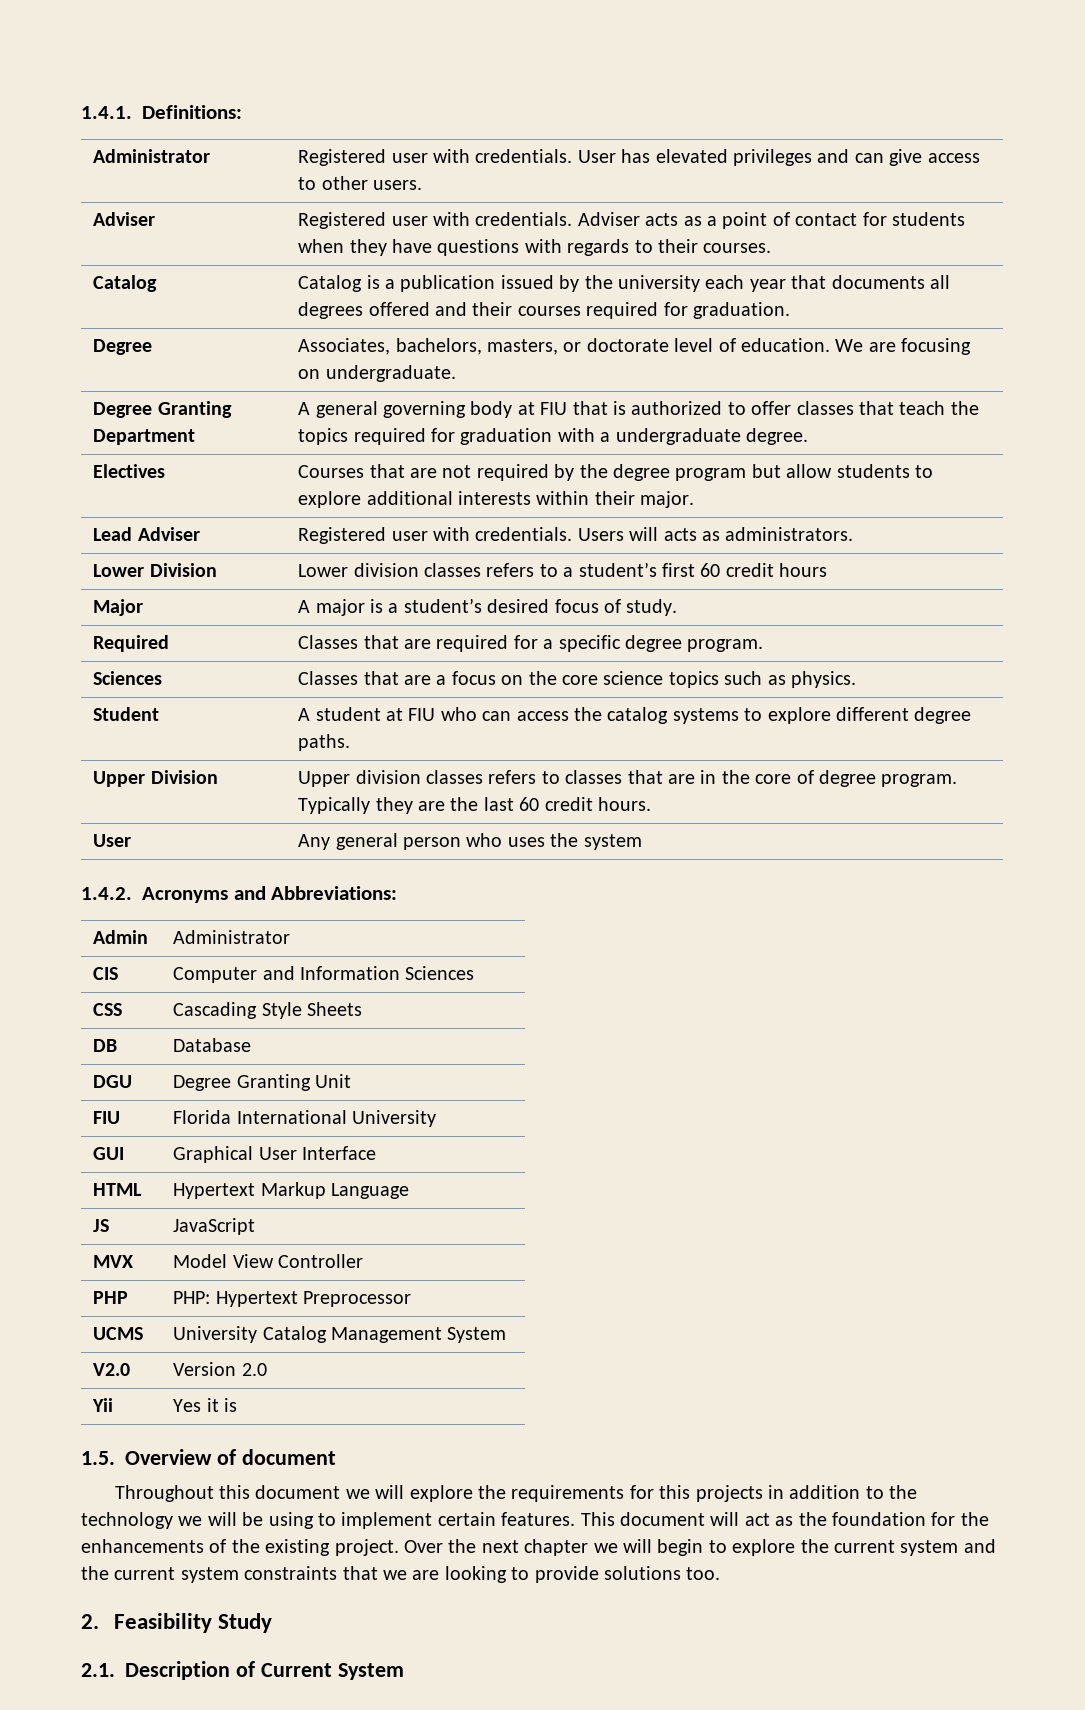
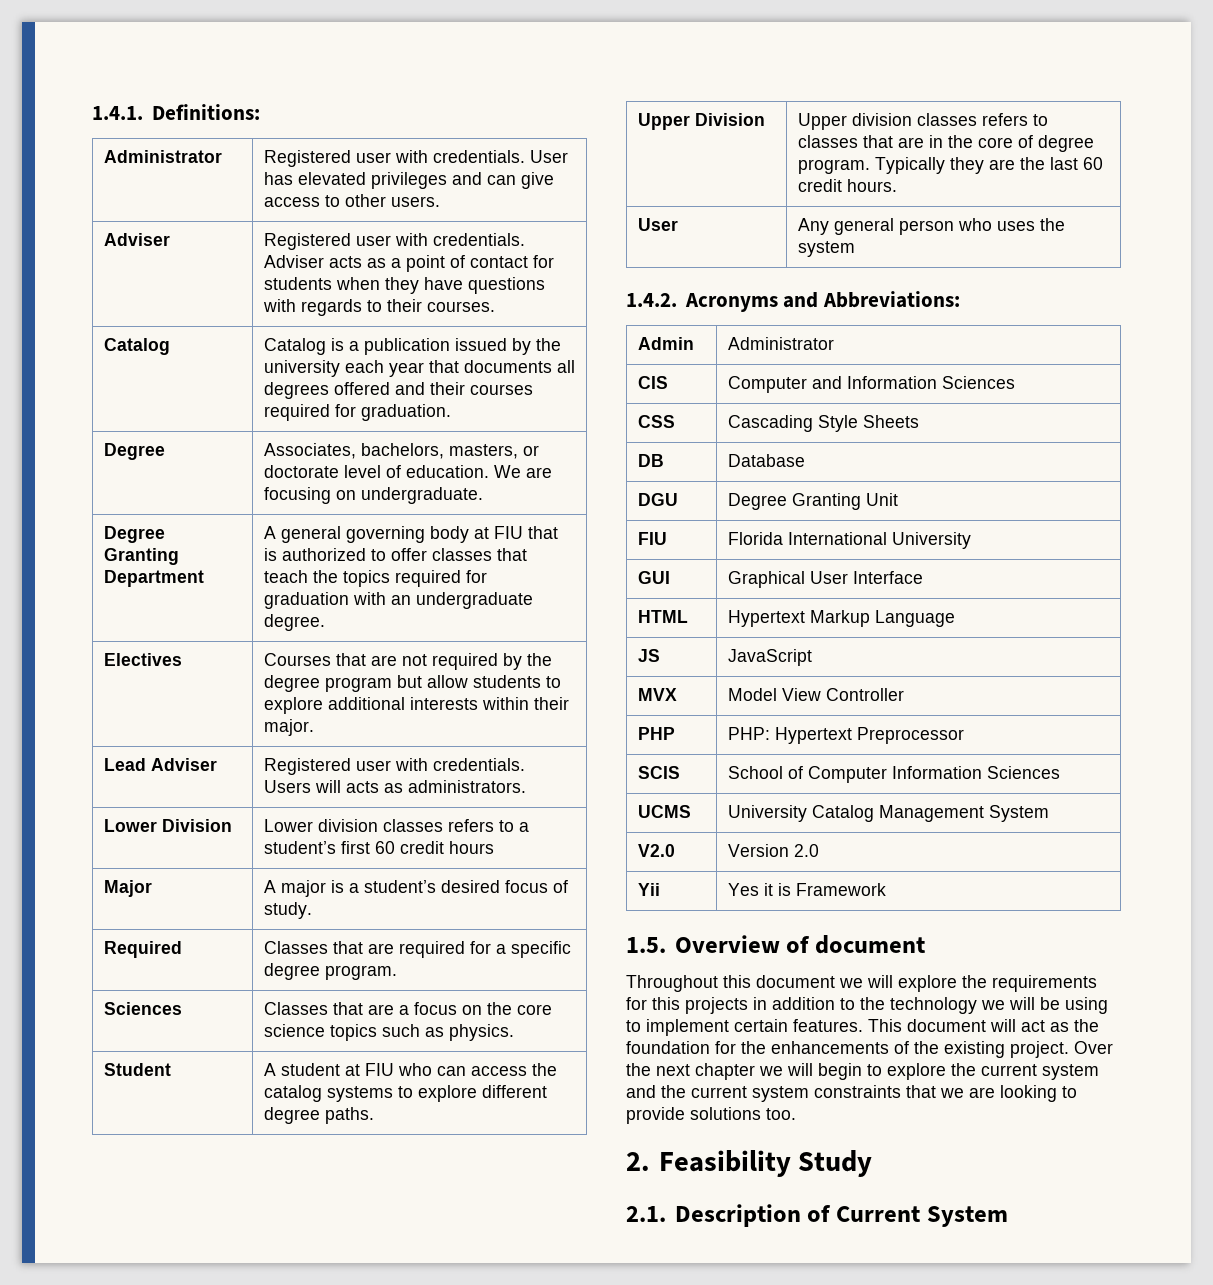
- Degree Granting Department | A general governing body at FIU that is authorized to offer classes that teach the topics required for graduation with a undergraduate degree.
+ Degree Granting Department | A general governing body at FIU that is authorized to offer classes that teach the topics required for graduation with an undergraduate degree.
+ SCIS | School of Computer Information Sciences
- Yii | Yes it is
+ Yii | Yes it is Framework

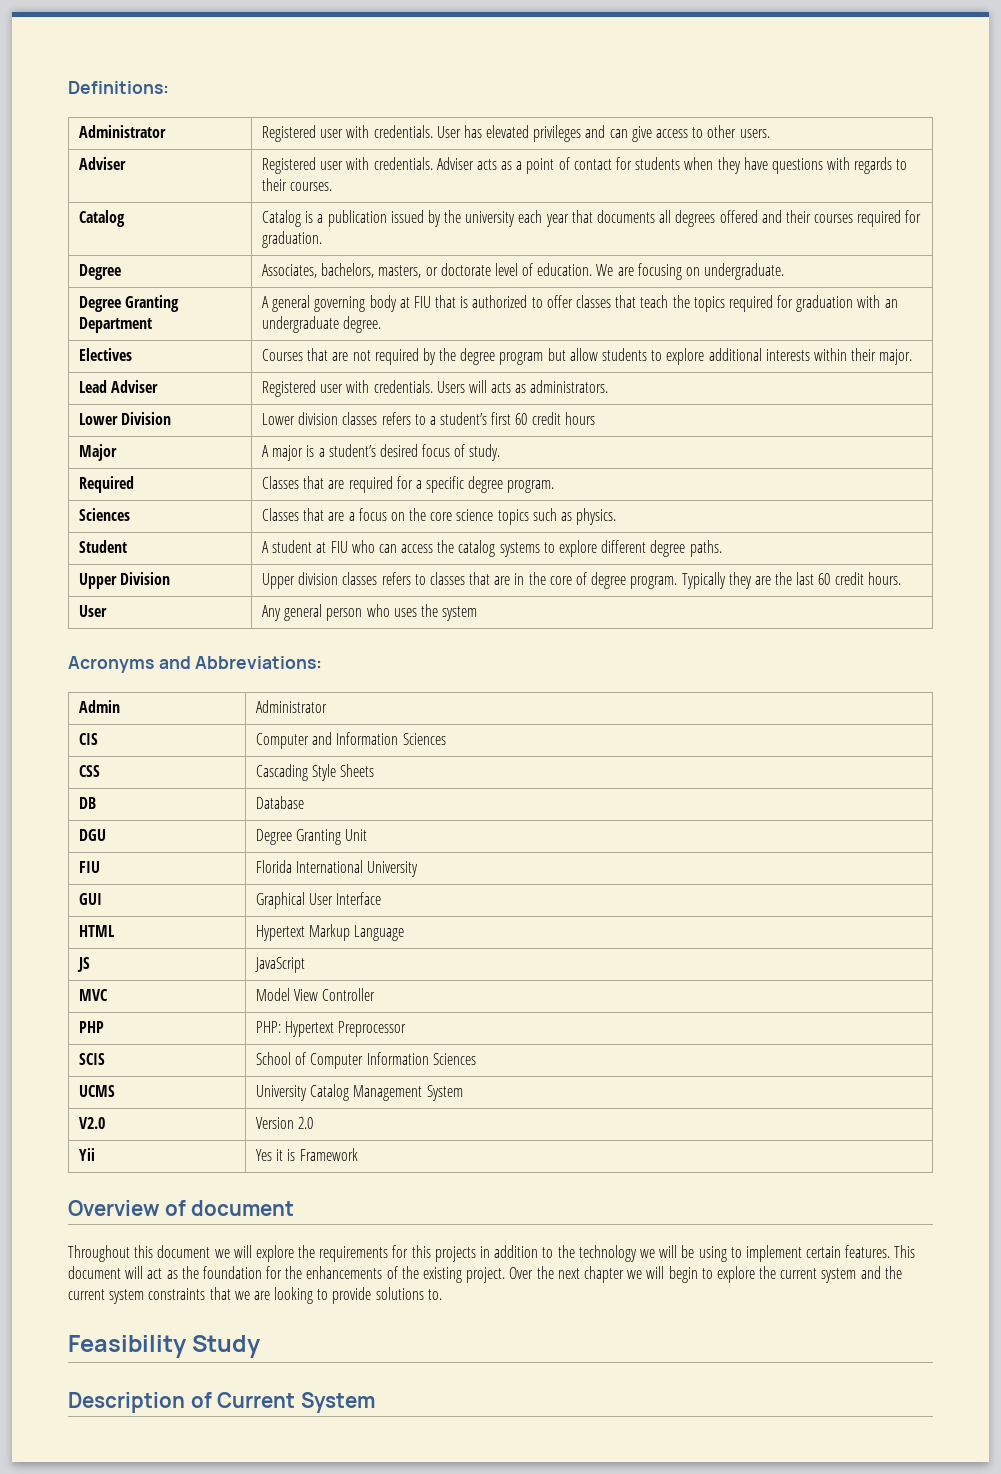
- 1.4.1. Definitions:
+ Definitions:
- 1.4.2. Acronyms and Abbreviations:
+ Acronyms and Abbreviations:
- MVX | Model View Controller
+ MVC | Model View Controller
- 1.5. Overview of document
+ Overview of document
- Over the next chapter we will begin to explore the current system and the current system constraints that we are looking to provide solutions too.
- 2. Feasibility Study
+ Over the next chapter we will begin to explore the current system and the current system constraints that we are looking to provide solutions to.
+ Feasibility Study
- 2.1. Description of Current System
+ Description of Current System

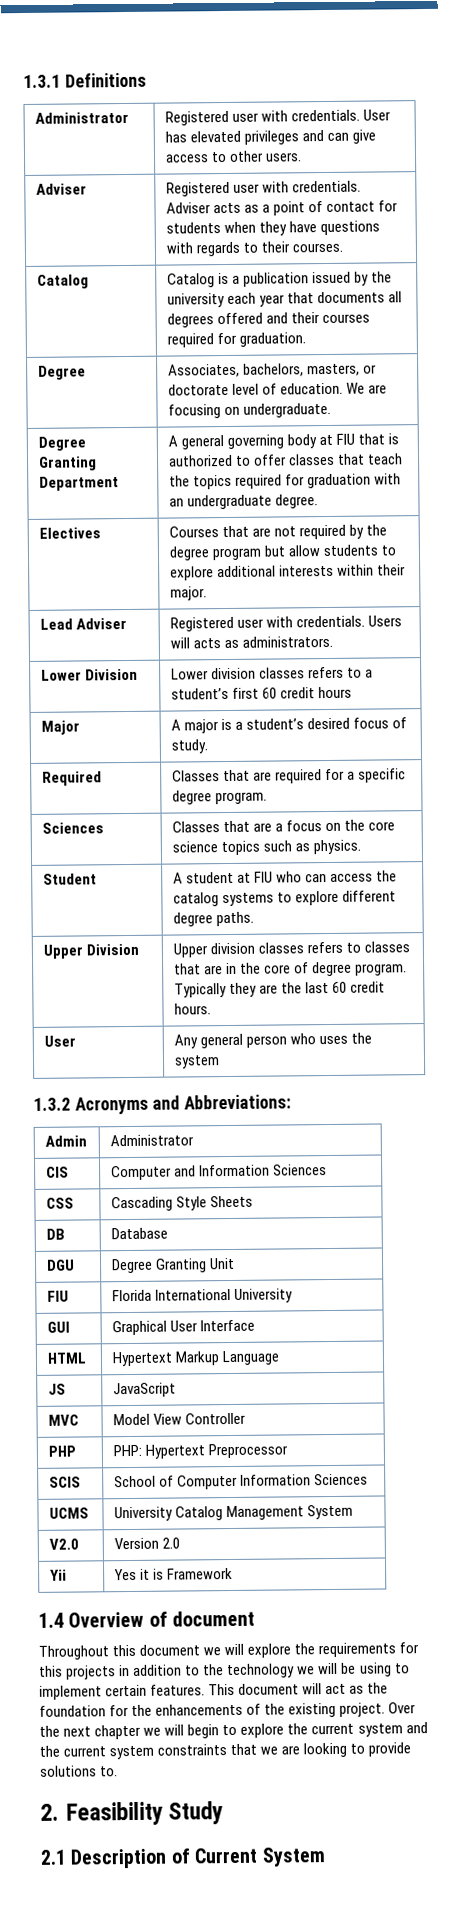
- Definitions:
+ 1.3.1 Definitions
- Acronyms and Abbreviations:
+ 1.3.2 Acronyms and Abbreviations:
- Overview of document
+ 1.4 Overview of document
- Feasibility Study
+ 2. Feasibility Study
- Description of Current System
+ 2.1 Description of Current System

